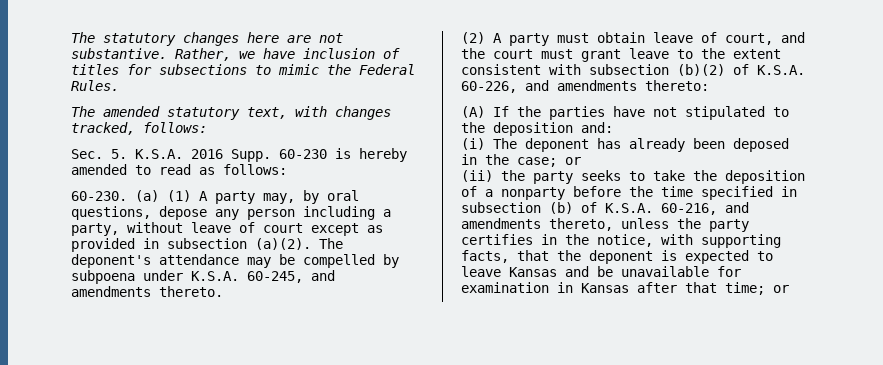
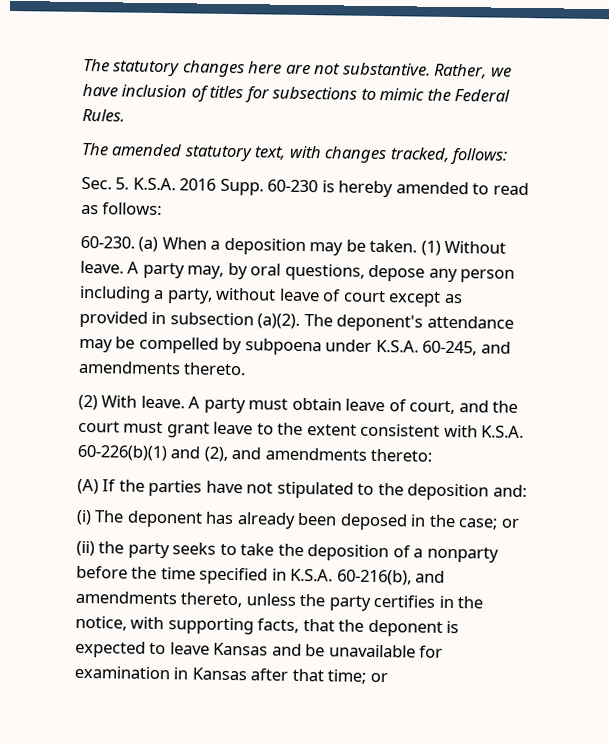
- (a) (1) A party may, by oral questions, depose any person including a party, without leave of court except as provided in subsection (a)(2).
+ (a) When a deposition may be taken. (1) Without leave. A party may, by oral questions, depose any person including a party, without leave of court except as provided in subsection (a)(2).
- (2) A party must obtain leave of court, and the court must grant leave to the extent consistent with subsection (b)(2) of K.S.A. 60-226, and amendments thereto:
+ (2) With leave. A party must obtain leave of court, and the court must grant leave to the extent consistent with K.S.A. 60-226(b)(1) and (2), and amendments thereto:
- (ii) the party seeks to take the deposition of a nonparty before the time specified in subsection (b) of K.S.A. 60-216, and amendments thereto, unless the party certifies in the notice, with supporting facts, that the deponent is expected to leave Kansas and be unavailable for examination in Kansas after that time; or
+ (ii) the party seeks to take the deposition of a nonparty before the time specified in K.S.A. 60-216(b), and amendments thereto, unless the party certifies in the notice, with supporting facts, that the deponent is expected to leave Kansas and be unavailable for examination in Kansas after that time; or

